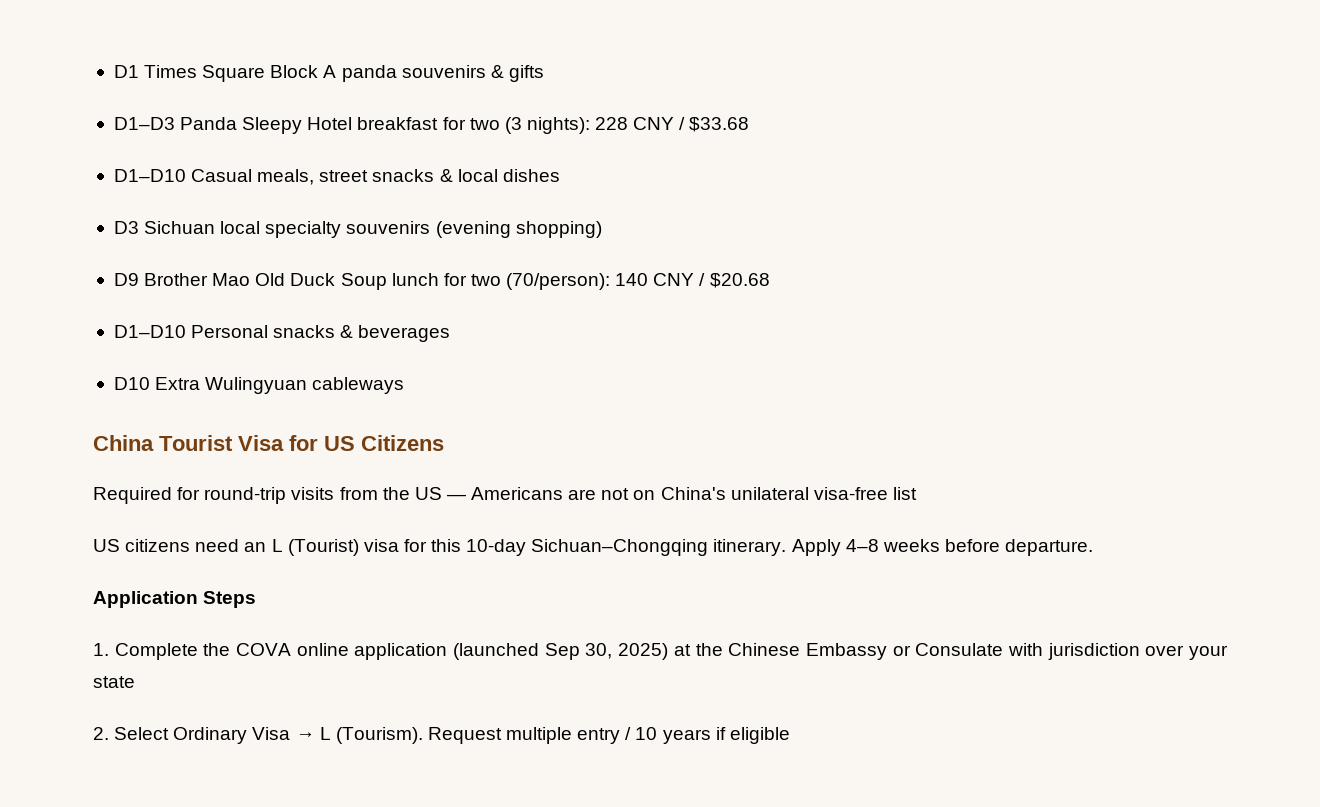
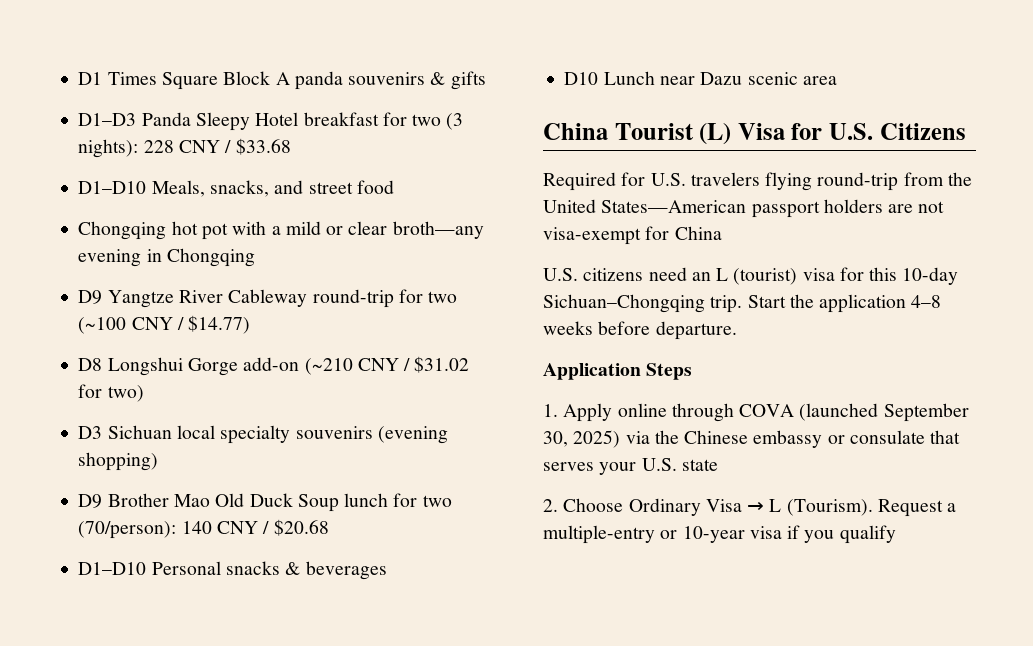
- D1–D10 Casual meals, street snacks & local dishes
+ D1–D10 Meals, snacks, and street food
+ Chongqing hot pot with a mild or clear broth—any evening in Chongqing
+ D9 Yangtze River Cableway round-trip for two (~100 CNY / $14.77)
+ D8 Longshui Gorge add-on (~210 CNY / $31.02 for two)
- D10 Extra Wulingyuan cableways
+ D10 Lunch near Dazu scenic area
- China Tourist Visa for US Citizens
+ China Tourist (L) Visa for U.S. Citizens
- Required for round-trip visits from the US — Americans are not on China's unilateral visa-free list
- US citizens need an L (Tourist) visa for this 10-day Sichuan–Chongqing itinerary. Apply 4–8 weeks before departure.
+ Required for U.S. travelers flying round-trip from the United States—American passport holders are not visa-exempt for China
+ U.S. citizens need an L (tourist) visa for this 10-day Sichuan–Chongqing trip. Start the application 4–8 weeks before departure.
- 1. Complete the COVA online application (launched Sep 30, 2025) at the Chinese Embassy or Consulate with jurisdiction over your state
+ 1. Apply online through COVA (launched September 30, 2025) via the Chinese embassy or consulate that serves your U.S. state
- 2. Select Ordinary Visa → L (Tourism).
+ 2. Choose Ordinary Visa → L (Tourism).
- Request multiple entry / 10 years if eligible
+ Request a multiple-entry or 10-year visa if you qualify

